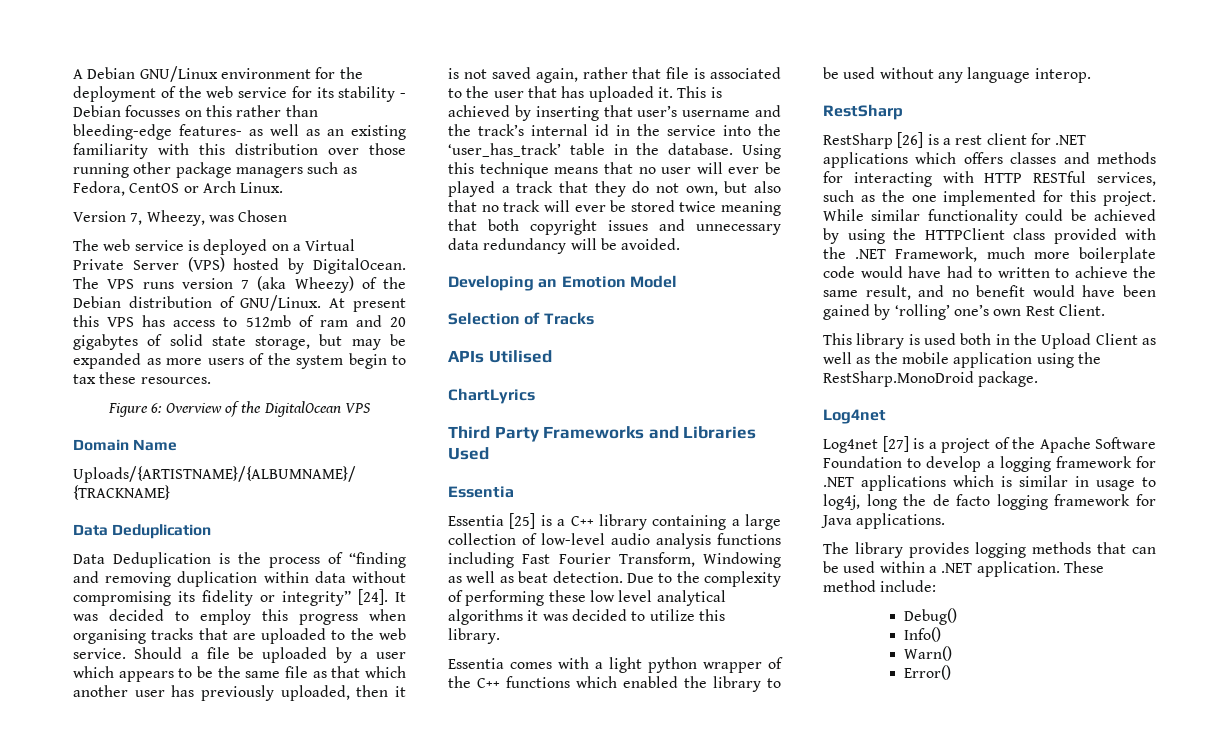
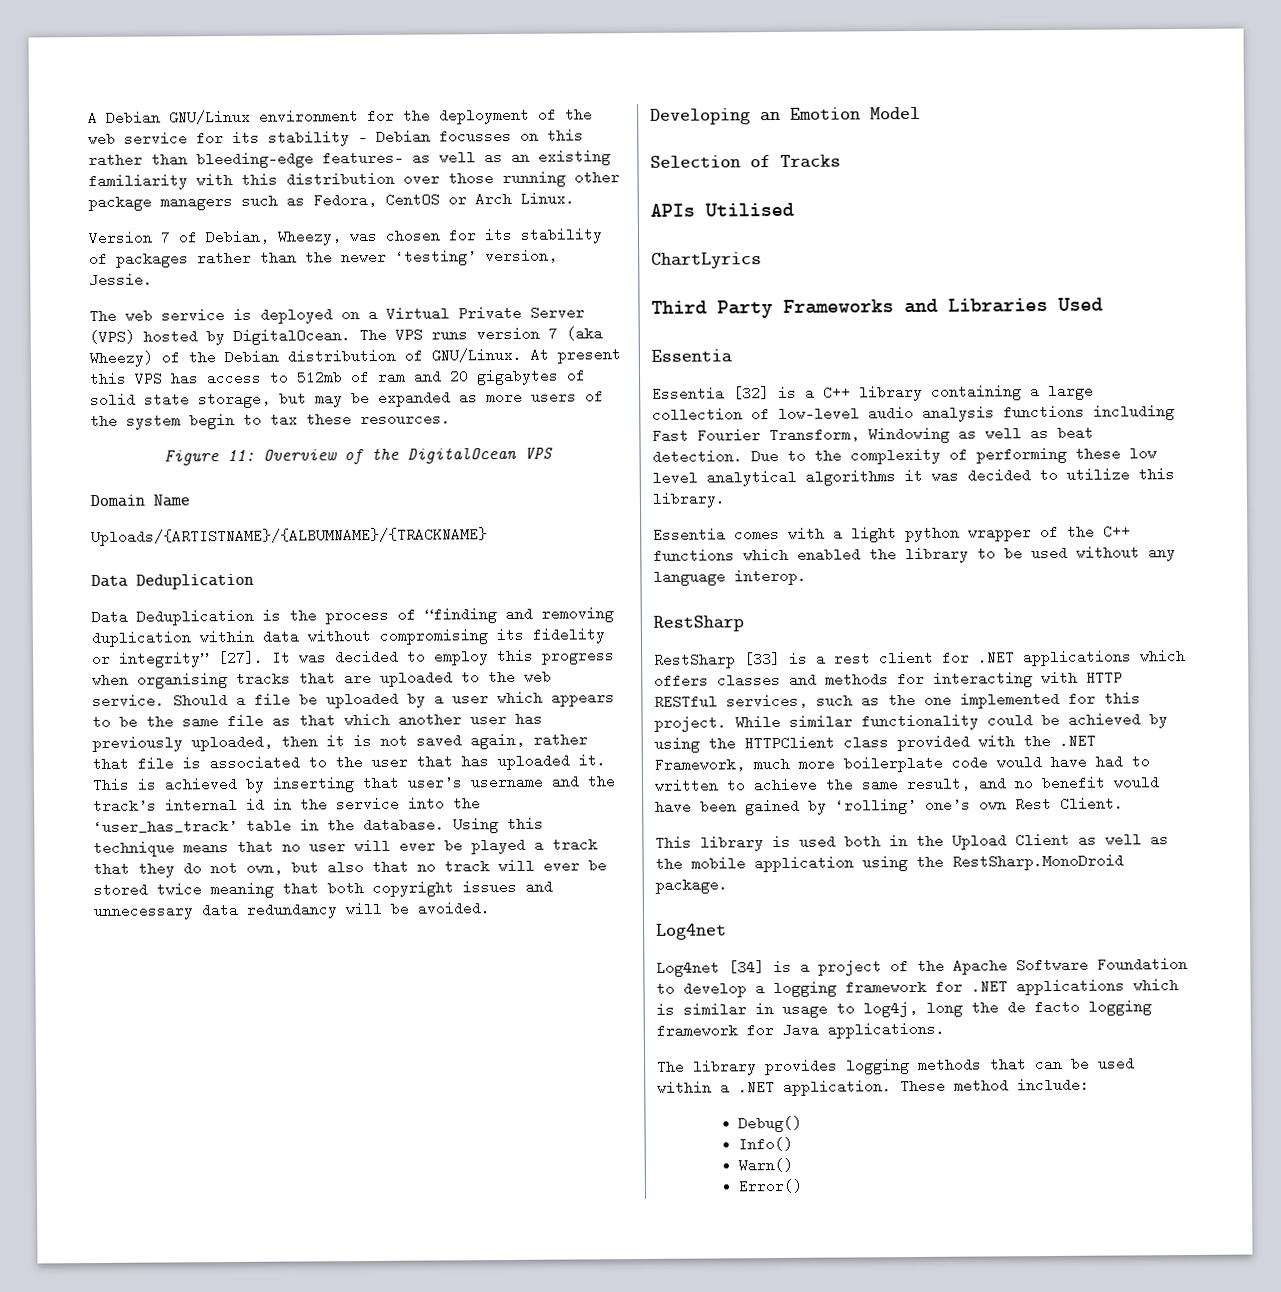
- Version 7, Wheezy, was Chosen
+ Version 7 of Debian, Wheezy, was chosen for its stability of packages rather than the newer ‘testing’ version, Jessie.
- Figure 6: Overview of the DigitalOcean VPS
+ Figure 11: Overview of the DigitalOcean VPS
- Data Deduplication is the process of “finding and removing duplication within data without compromising its fidelity or integrity” [24].
+ Data Deduplication is the process of “finding and removing duplication within data without compromising its fidelity or integrity” [27].
- Essentia [25] is a C++ library containing a large collection of low-level audio analysis functions including Fast Fourier Transform, Windowing as well as beat detection.
+ Essentia [32] is a C++ library containing a large collection of low-level audio analysis functions including Fast Fourier Transform, Windowing as well as beat detection.
- RestSharp [26] is a rest client for .NET applications which offers classes and methods for interacting with HTTP RESTful services, such as the one implemented for this project.
+ RestSharp [33] is a rest client for .NET applications which offers classes and methods for interacting with HTTP RESTful services, such as the one implemented for this project.
- Log4net [27] is a project of the Apache Software Foundation to develop a logging framework for .NET applications which is similar in usage to log4j, long the de facto logging framework for Java applications.
+ Log4net [34] is a project of the Apache Software Foundation to develop a logging framework for .NET applications which is similar in usage to log4j, long the de facto logging framework for Java applications.

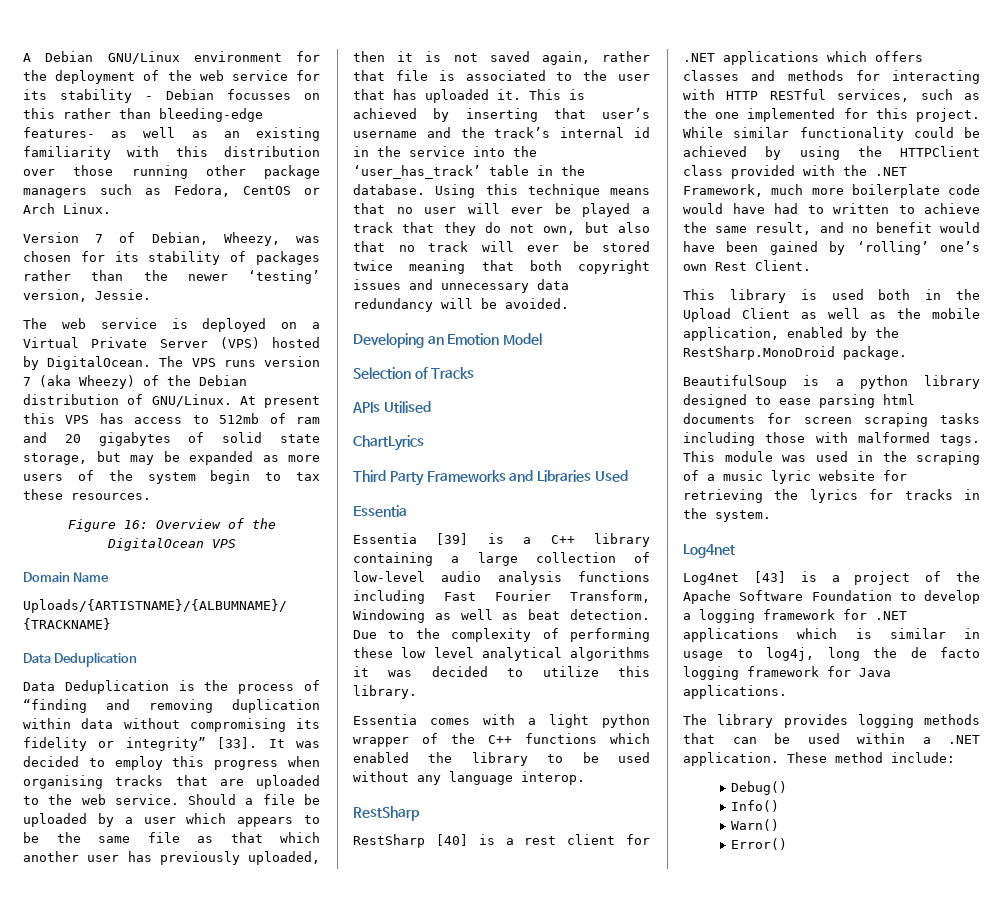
- Figure 11: Overview of the DigitalOcean VPS
+ Figure 16: Overview of the DigitalOcean VPS
- Data Deduplication is the process of “finding and removing duplication within data without compromising its fidelity or integrity” [27].
+ Data Deduplication is the process of “finding and removing duplication within data without compromising its fidelity or integrity” [33].
- Essentia [32] is a C++ library containing a large collection of low-level audio analysis functions including Fast Fourier Transform, Windowing as well as beat detection.
+ Essentia [39] is a C++ library containing a large collection of low-level audio analysis functions including Fast Fourier Transform, Windowing as well as beat detection.
- RestSharp [33] is a rest client for .NET applications which offers classes and methods for interacting with HTTP RESTful services, such as the one implemented for this project.
+ RestSharp [40] is a rest client for .NET applications which offers classes and methods for interacting with HTTP RESTful services, such as the one implemented for this project.
- This library is used both in the Upload Client as well as the mobile application using the RestSharp.MonoDroid package.
+ This library is used both in the Upload Client as well as the mobile application, enabled by the RestSharp.MonoDroid package.
+ BeautifulSoup is a python library designed to ease parsing html documents for screen scraping tasks including those with malformed tags. This module was used in the scraping of a music lyric website for retrieving the lyrics for tracks in the system.
- Log4net [34] is a project of the Apache Software Foundation to develop a logging framework for .NET applications which is similar in usage to log4j, long the de facto logging framework for Java applications.
+ Log4net [43] is a project of the Apache Software Foundation to develop a logging framework for .NET applications which is similar in usage to log4j, long the de facto logging framework for Java applications.

